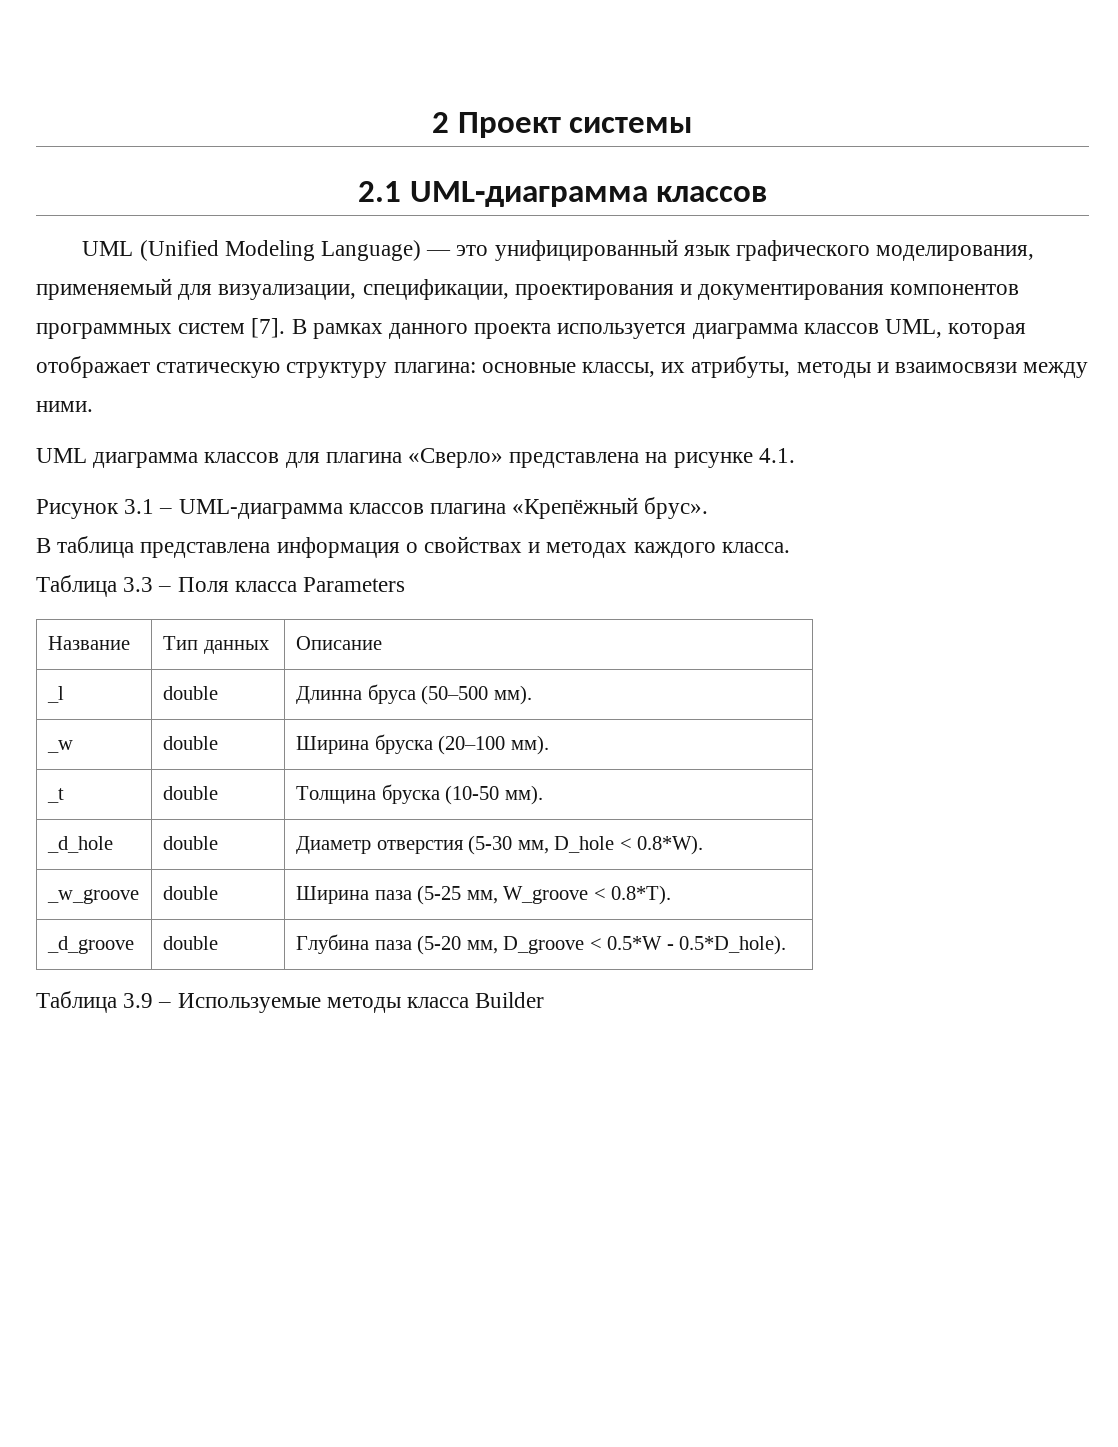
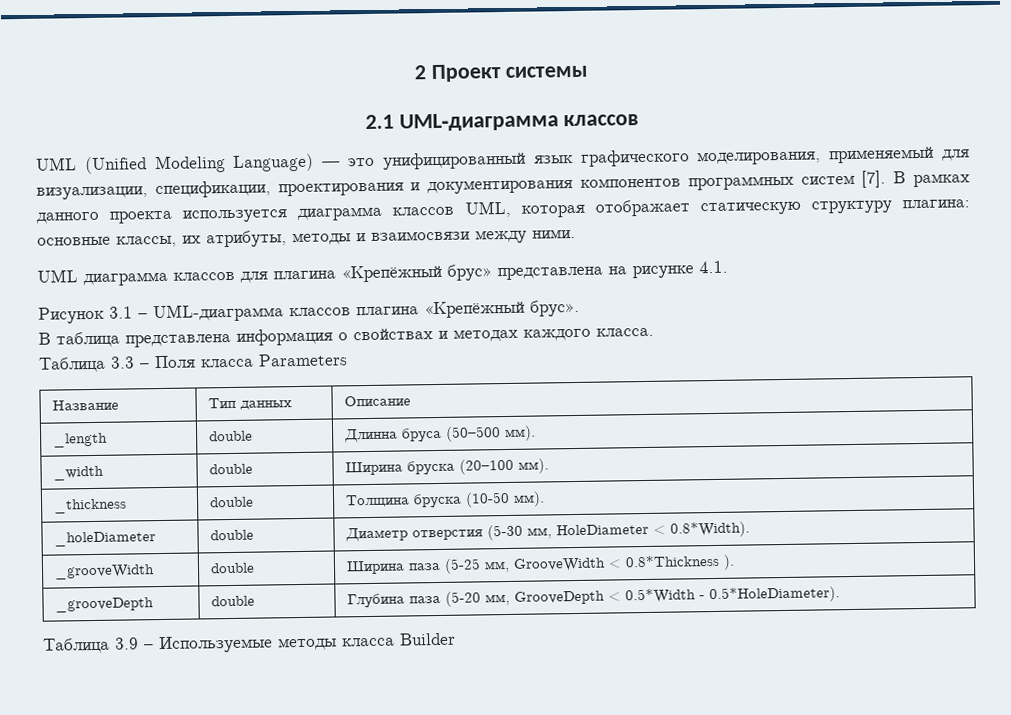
- UML диаграмма классов для плагина «Сверло» представлена на рисунке 4.1.
+ UML диаграмма классов для плагина «Крепёжный брус» представлена на рисунке 4.1.
- _l | double | Длинна бруса (50–500 мм).
+ _length | double | Длинна бруса (50–500 мм).
- _w | double | Ширина бруска (20–100 мм).
+ _width | double | Ширина бруска (20–100 мм).
- _t | double | Толщина бруска (10-50 мм).
+ _thickness | double | Толщина бруска (10-50 мм).
- _d_hole | double | Диаметр отверстия (5-30 мм, D_hole < 0.8*W).
- _w_groove | double | Ширина паза (5-25 мм, W_groove < 0.8*T).
- _d_groove | double | Глубина паза (5-20 мм, D_groove < 0.5*W - 0.5*D_hole).
+ _holeDiameter | double | Диаметр отверстия (5-30 мм, HoleDiameter < 0.8*Width).
+ _grooveWidth | double | Ширина паза (5-25 мм, GrooveWidth < 0.8*Thickness ).
+ _grooveDepth | double | Глубина паза (5-20 мм, GrooveDepth < 0.5*Width - 0.5*HoleDiameter).

